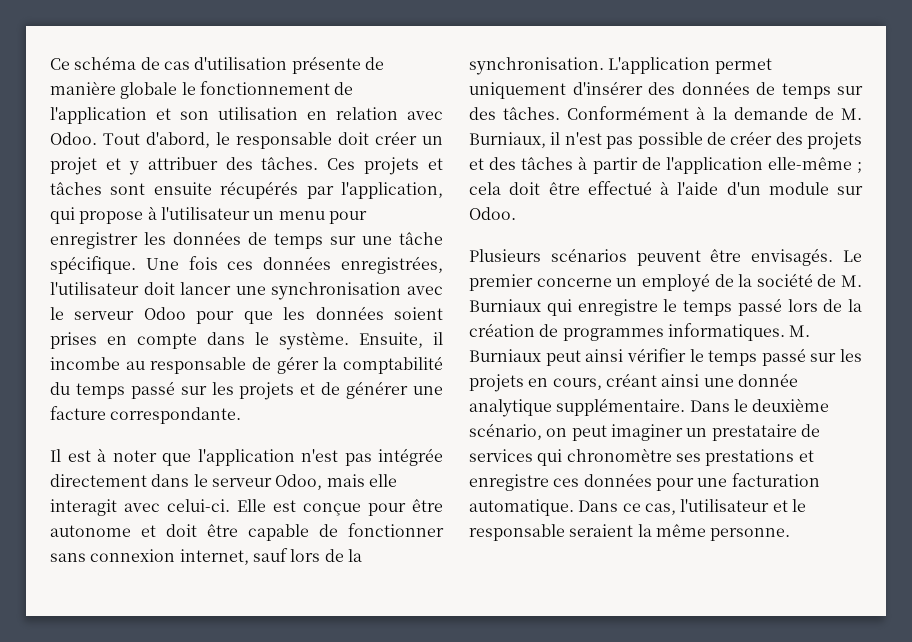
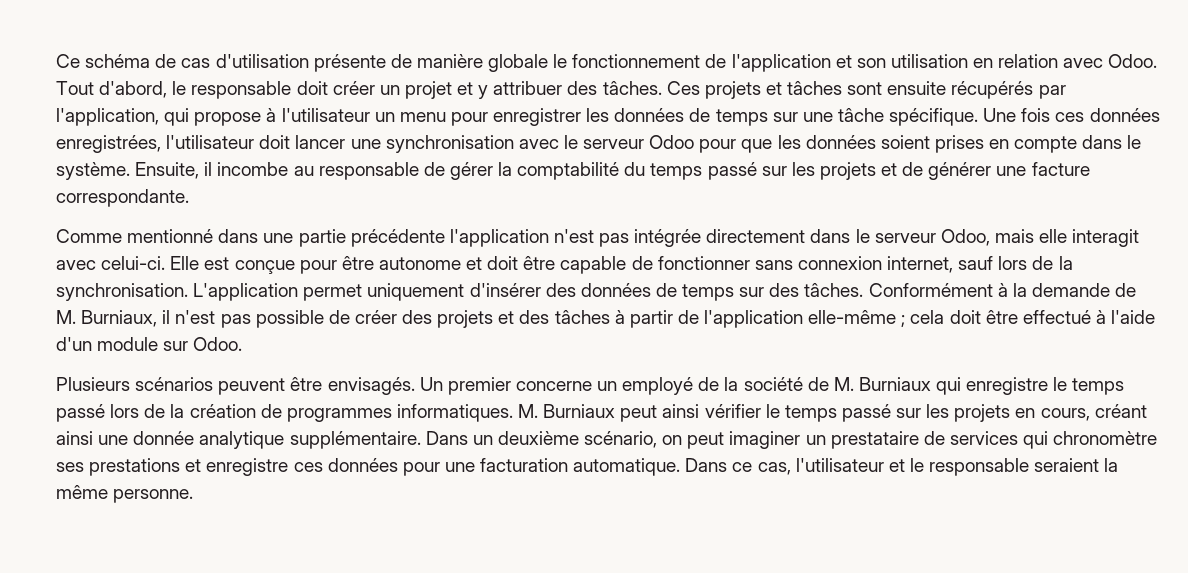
- Il est à noter que l'application n'est pas intégrée directement dans le serveur Odoo, mais elle interagit avec celui-ci.
+ Comme mentionné dans une partie précédente l'application n'est pas intégrée directement dans le serveur Odoo, mais elle interagit avec celui-ci.
- Le premier concerne un employé de la société de M. Burniaux qui enregistre le temps passé lors de la création de programmes informatiques.
+ Un premier concerne un employé de la société de M. Burniaux qui enregistre le temps passé lors de la création de programmes informatiques.
- Dans le deuxième scénario, on peut imaginer un prestataire de services qui chronomètre ses prestations et enregistre ces données pour une facturation automatique.
+ Dans un deuxième scénario, on peut imaginer un prestataire de services qui chronomètre ses prestations et enregistre ces données pour une facturation automatique.

